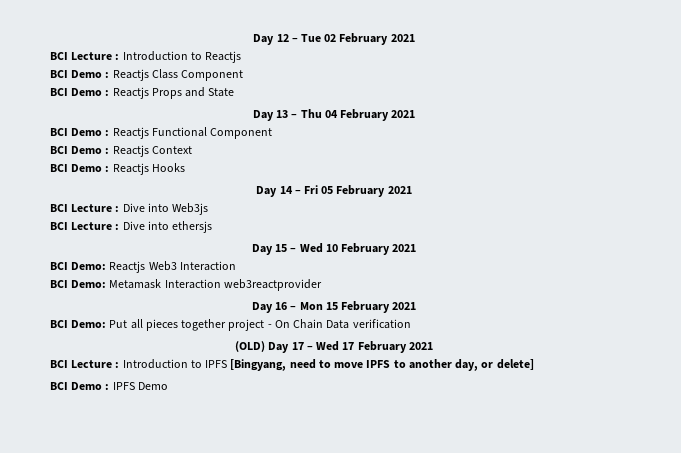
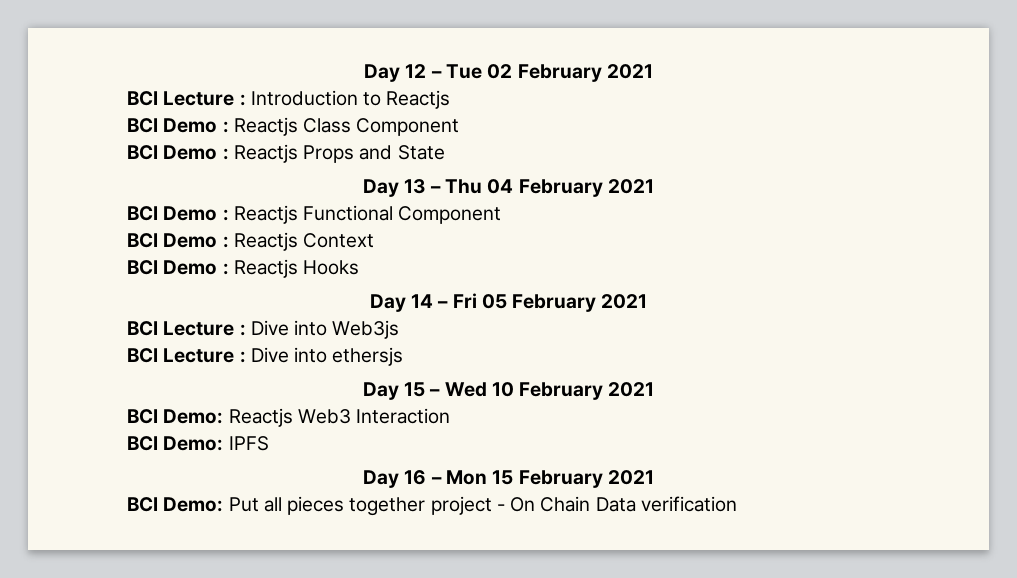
- BCI Demo: Metamask Interaction web3reactprovider
+ BCI Demo: IPFS
- (OLD) Day 17 – Wed 17 February 2021
- BCI Lecture : Introduction to IPFS [Bingyang, need to move IPFS to another day, or delete]
- BCI Demo : IPFS Demo

